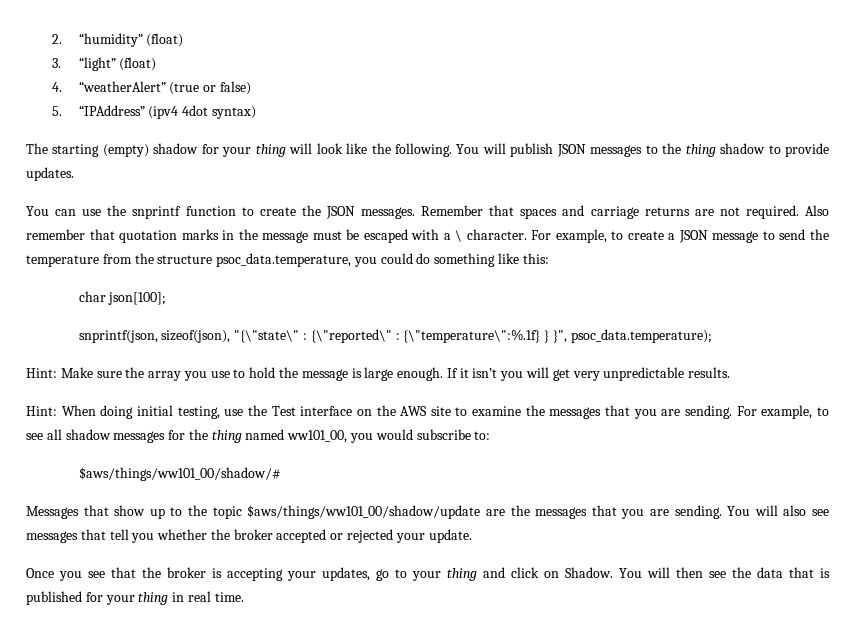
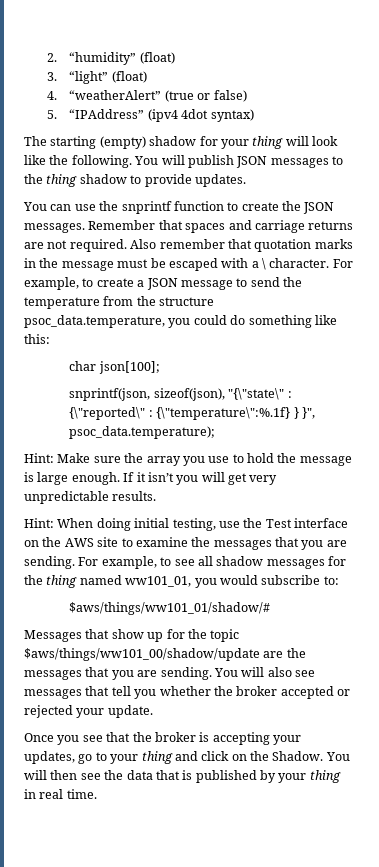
- For example, to see all shadow messages for the thing named ww101_00, you would subscribe to:
+ For example, to see all shadow messages for the thing named ww101_01, you would subscribe to:
- $aws/things/ww101_00/shadow/#
+ $aws/things/ww101_01/shadow/#
- Messages that show up to the topic $aws/things/ww101_00/shadow/update are the messages that you are sending.
+ Messages that show up for the topic $aws/things/ww101_00/shadow/update are the messages that you are sending.
- Once you see that the broker is accepting your updates, go to your thing and click on Shadow.
+ Once you see that the broker is accepting your updates, go to your thing and click on the Shadow.
- You will then see the data that is published for your thing in real time.
+ You will then see the data that is published by your thing in real time.

